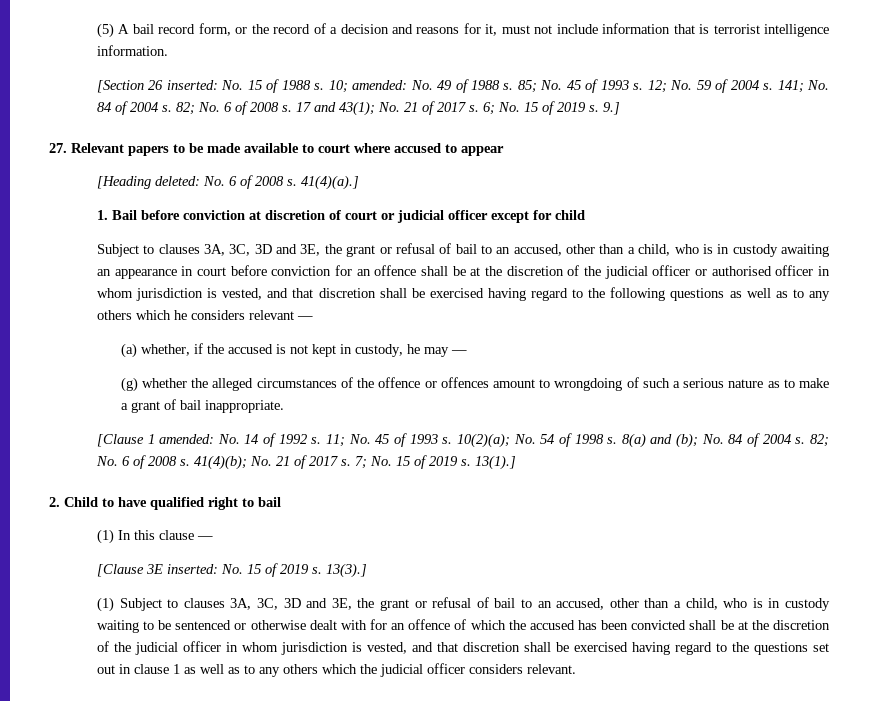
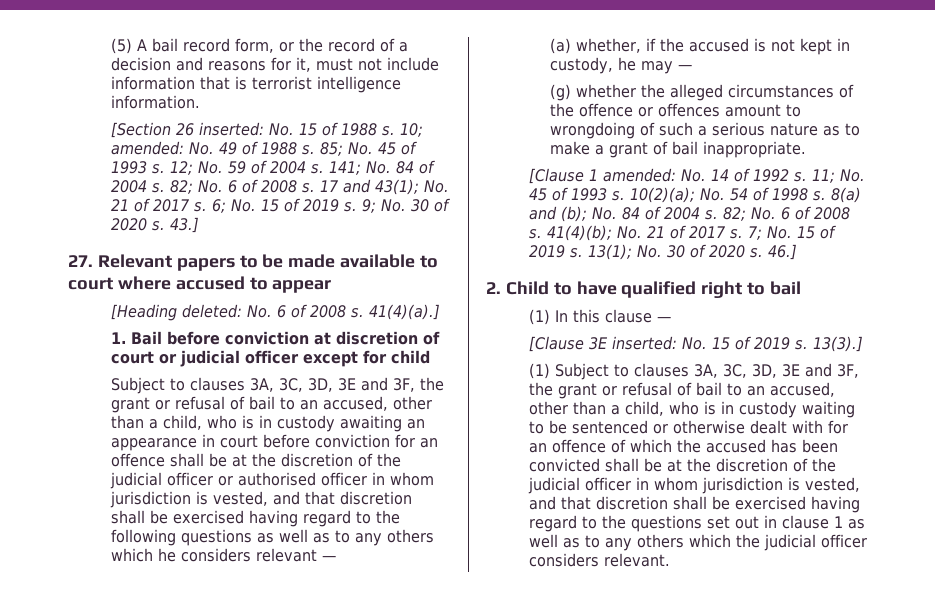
- 9.]
+ 9; No. 30 of 2020 s. 43.]
- Subject to clauses 3A, 3C, 3D and 3E, the grant or refusal of bail to an accused, other than a child, who is in custody awaiting an appearance in court before conviction for an offence shall be at the discretion of the judicial officer or authorised officer in whom jurisdiction is vested, and that discretion shall be exercised having regard to the following questions as well as to any others which he considers relevant —
+ Subject to clauses 3A, 3C, 3D, 3E and 3F, the grant or refusal of bail to an accused, other than a child, who is in custody awaiting an appearance in court before conviction for an offence shall be at the discretion of the judicial officer or authorised officer in whom jurisdiction is vested, and that discretion shall be exercised having regard to the following questions as well as to any others which he considers relevant —
- 13(1).]
+ 13(1); No. 30 of 2020 s. 46.]
- (1) Subject to clauses 3A, 3C, 3D and 3E, the grant or refusal of bail to an accused, other than a child, who is in custody waiting to be sentenced or otherwise dealt with for an offence of which the accused has been convicted shall be at the discretion of the judicial officer in whom jurisdiction is vested, and that discretion shall be exercised having regard to the questions set out in clause 1 as well as to any others which the judicial officer considers relevant.
+ (1) Subject to clauses 3A, 3C, 3D, 3E and 3F, the grant or refusal of bail to an accused, other than a child, who is in custody waiting to be sentenced or otherwise dealt with for an offence of which the accused has been convicted shall be at the discretion of the judicial officer in whom jurisdiction is vested, and that discretion shall be exercised having regard to the questions set out in clause 1 as well as to any others which the judicial officer considers relevant.

